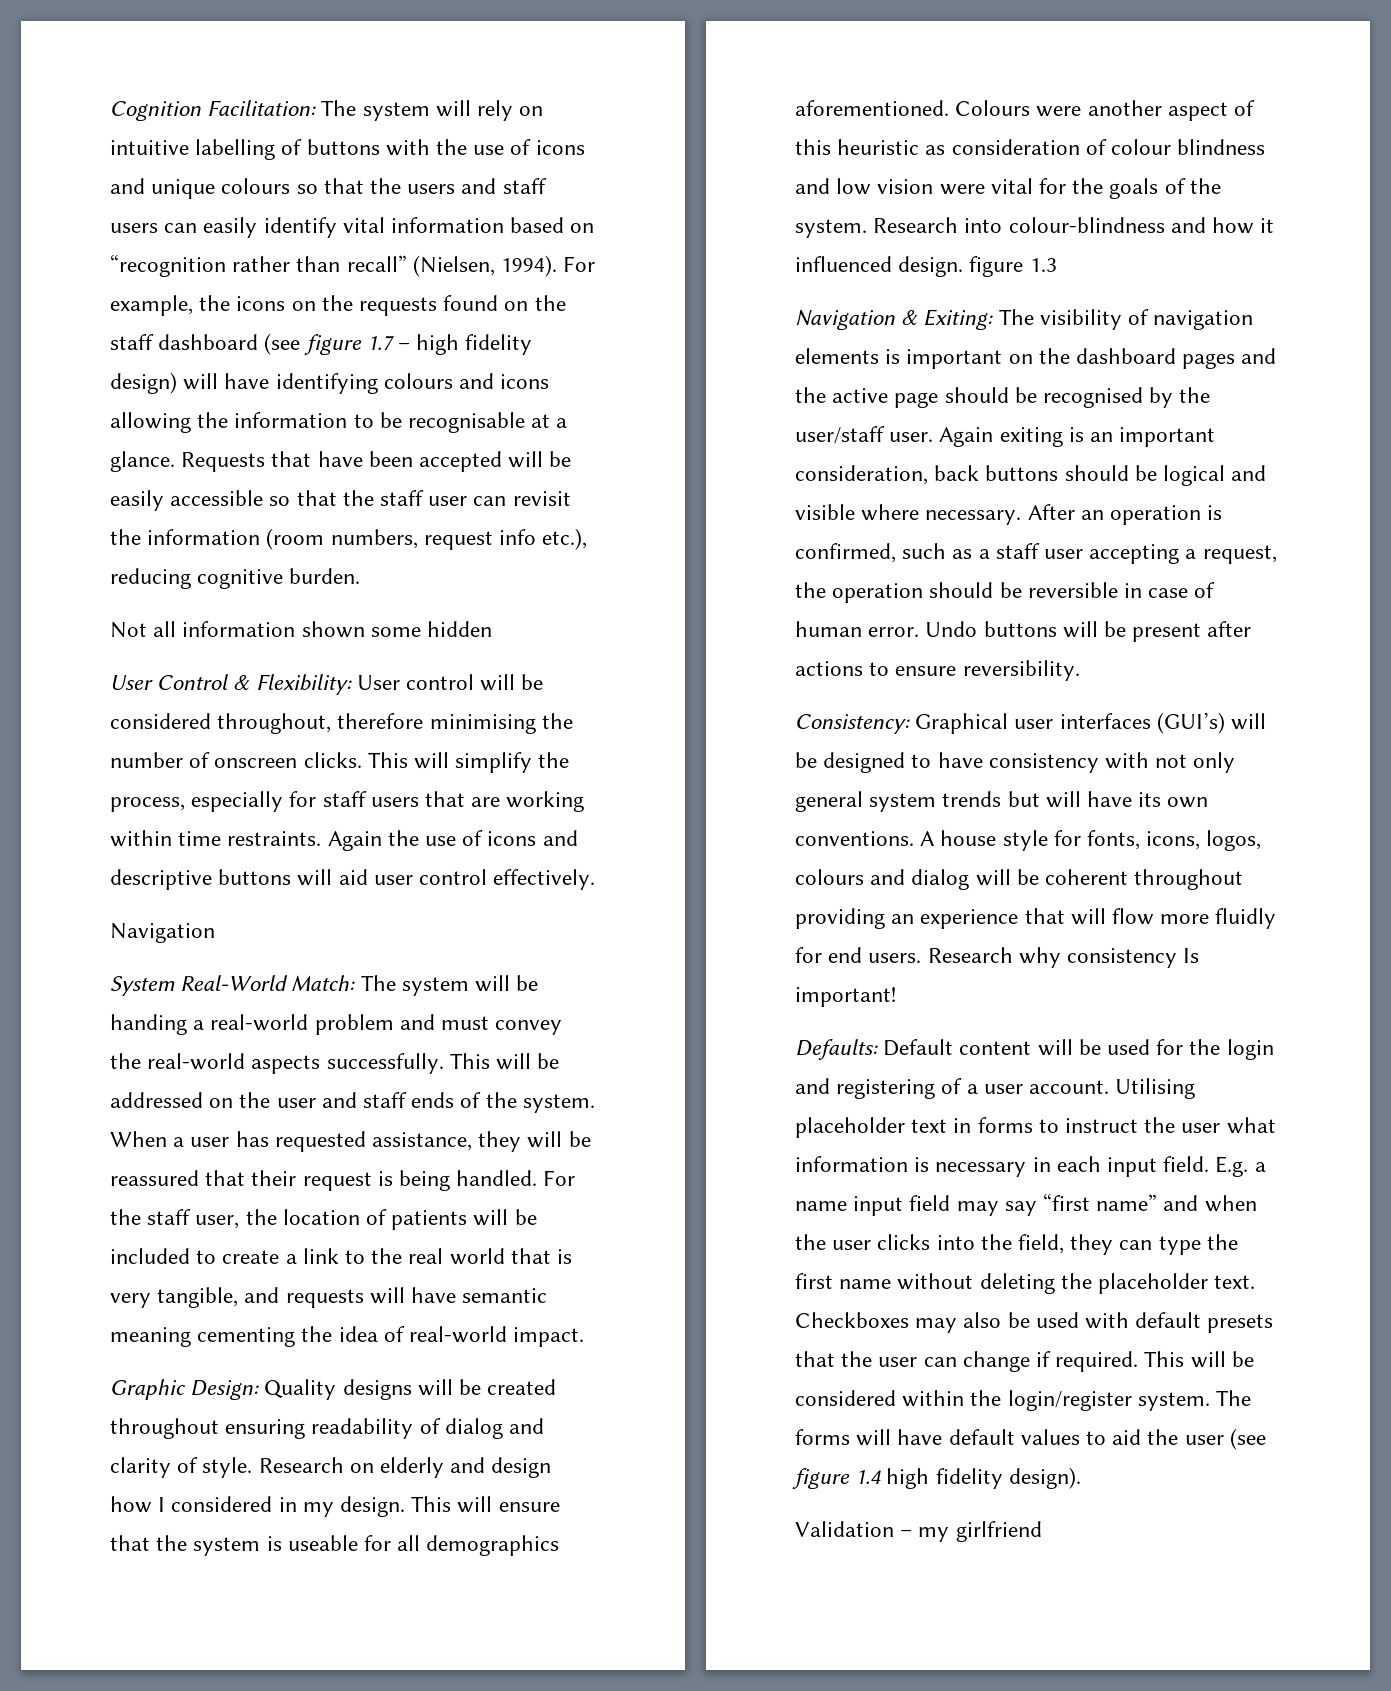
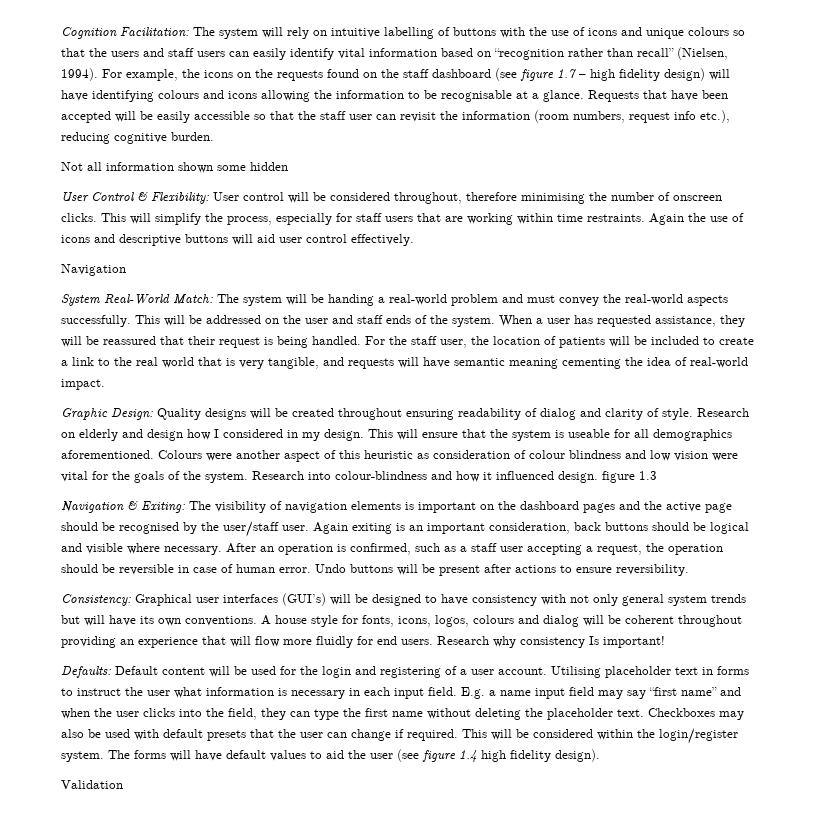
- Validation – my girlfriend
+ Validation

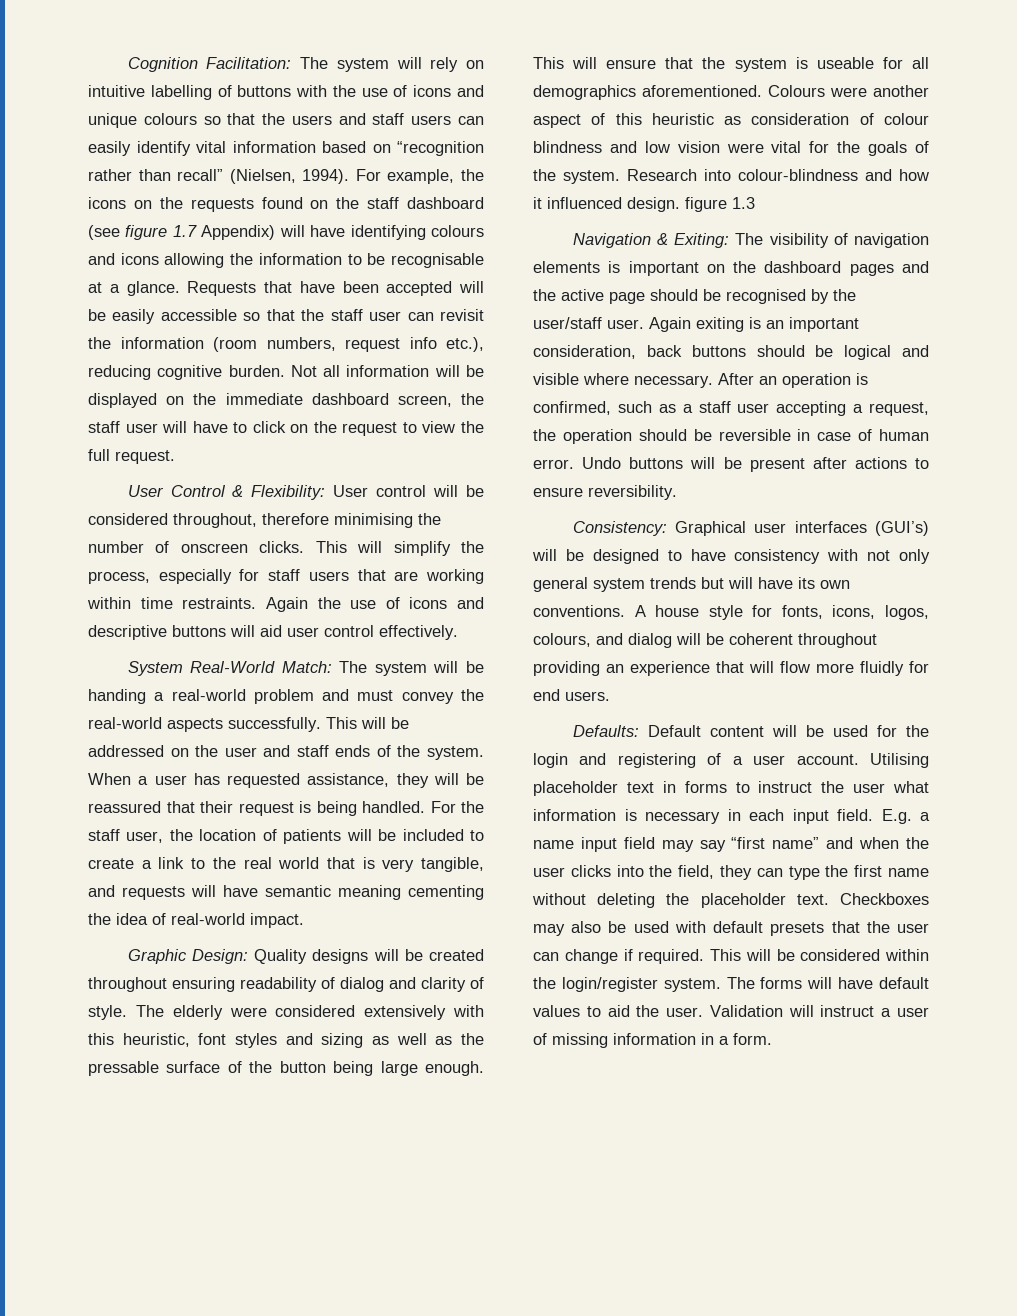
- For example, the icons on the requests found on the staff dashboard (see figure 1.7 – high fidelity design) will have identifying colours and icons allowing the information to be recognisable at a glance.
+ For example, the icons on the requests found on the staff dashboard (see figure 1.7 Appendix) will have identifying colours and icons allowing the information to be recognisable at a glance.
- Requests that have been accepted will be easily accessible so that the staff user can revisit the information (room numbers, request info etc.), reducing cognitive burden.
- Not all information shown some hidden
+ Requests that have been accepted will be easily accessible so that the staff user can revisit the information (room numbers, request info etc.), reducing cognitive burden. Not all information will be displayed on the immediate dashboard screen, the staff user will have to click on the request to view the full request.
  Again the use of icons and descriptive buttons will aid user control effectively.
- Navigation
- Research on elderly and design how I considered in my design.
+ The elderly were considered extensively with this heuristic, font styles and sizing as well as the pressable surface of the button being large enough.
- A house style for fonts, icons, logos, colours and dialog will be coherent throughout providing an experience that will flow more fluidly for end users. Research why consistency Is important!
+ A house style for fonts, icons, logos, colours, and dialog will be coherent throughout providing an experience that will flow more fluidly for end users.
- The forms will have default values to aid the user (see figure 1.4 high fidelity design).
- Validation
+ The forms will have default values to aid the user. Validation will instruct a user of missing information in a form.

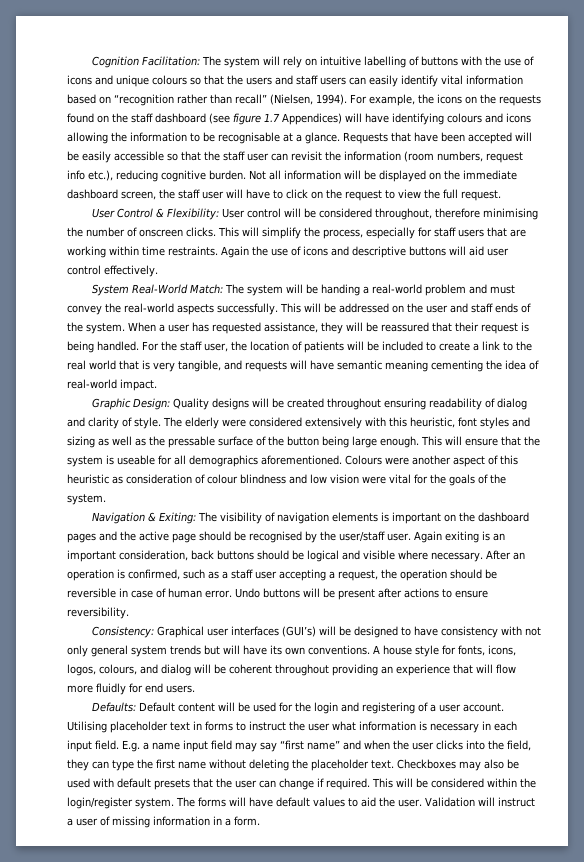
- For example, the icons on the requests found on the staff dashboard (see figure 1.7 Appendix) will have identifying colours and icons allowing the information to be recognisable at a glance.
+ For example, the icons on the requests found on the staff dashboard (see figure 1.7 Appendices) will have identifying colours and icons allowing the information to be recognisable at a glance.
- Research into colour-blindness and how it influenced design. figure 1.3

